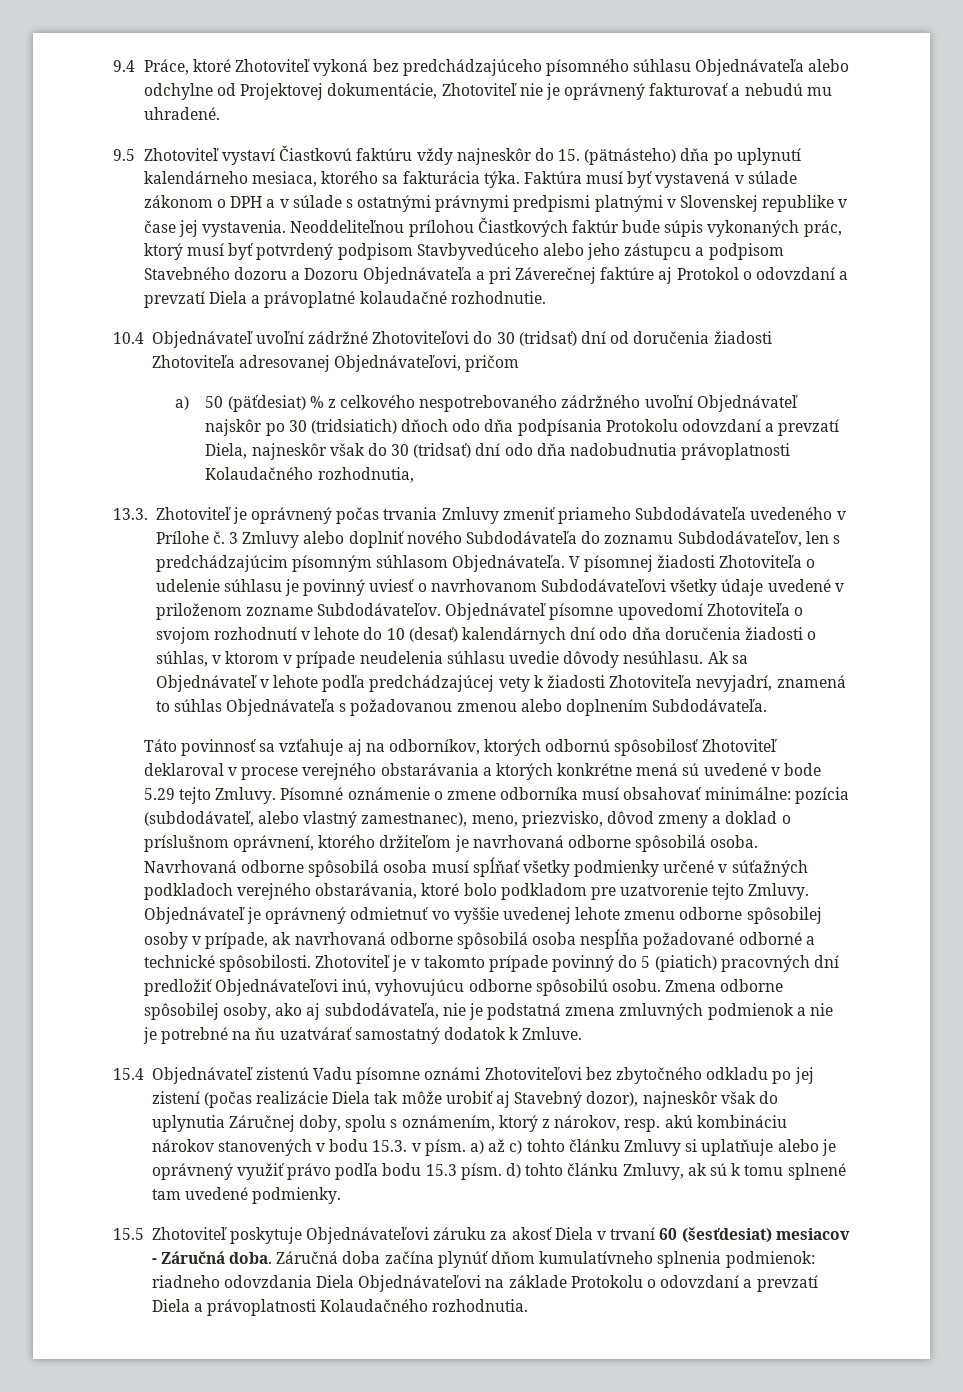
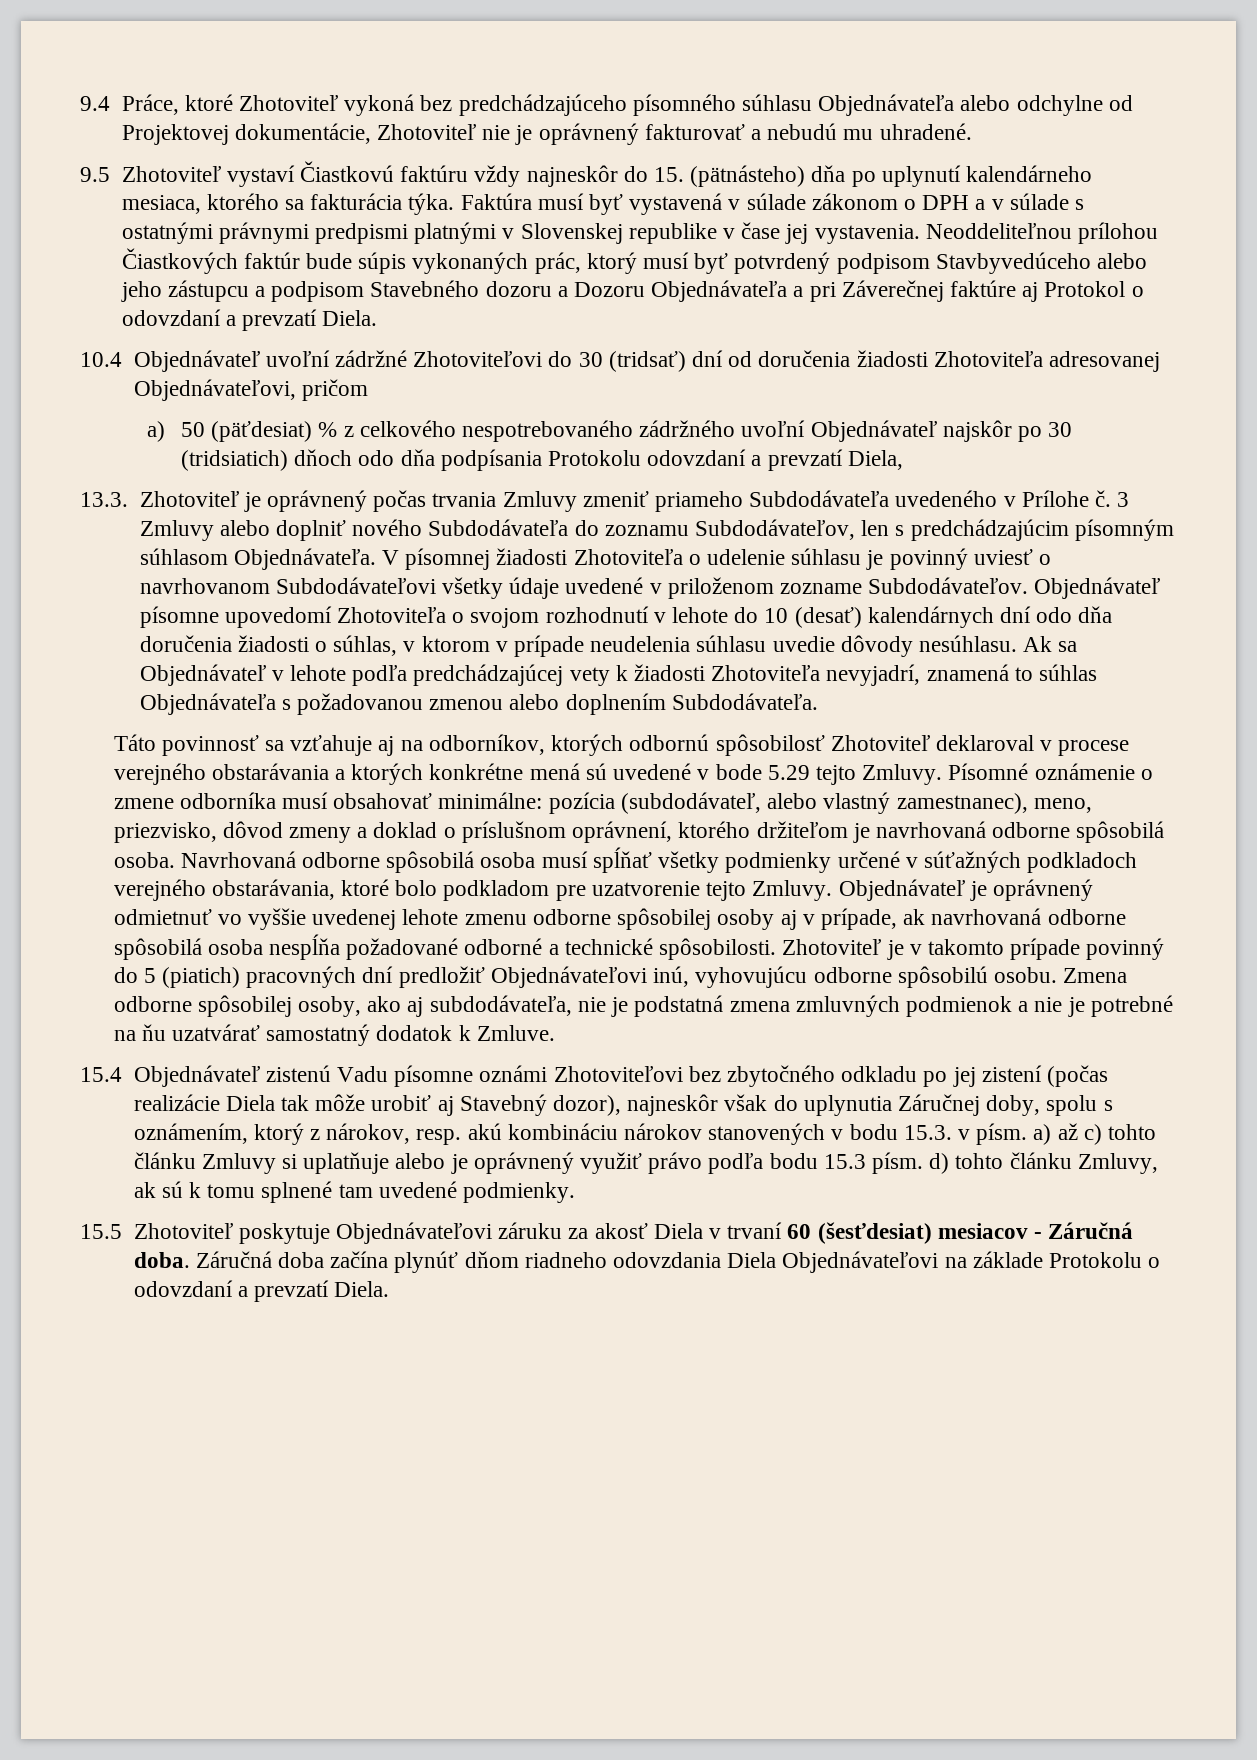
- Neoddeliteľnou prílohou Čiastkových faktúr bude súpis vykonaných prác, ktorý musí byť potvrdený podpisom Stavbyvedúceho alebo jeho zástupcu a podpisom Stavebného dozoru a Dozoru Objednávateľa a pri Záverečnej faktúre aj Protokol o odovzdaní a prevzatí Diela a právoplatné kolaudačné rozhodnutie.
+ Neoddeliteľnou prílohou Čiastkových faktúr bude súpis vykonaných prác, ktorý musí byť potvrdený podpisom Stavbyvedúceho alebo jeho zástupcu a podpisom Stavebného dozoru a Dozoru Objednávateľa a pri Záverečnej faktúre aj Protokol o odovzdaní a prevzatí Diela.
- a) 50 (päťdesiat) % z celkového nespotrebovaného zádržného uvoľní Objednávateľ najskôr po 30 (tridsiatich) dňoch odo dňa podpísania Protokolu odovzdaní a prevzatí Diela, najneskôr však do 30 (tridsať) dní odo dňa nadobudnutia právoplatnosti Kolaudačného rozhodnutia,
+ a) 50 (päťdesiat) % z celkového nespotrebovaného zádržného uvoľní Objednávateľ najskôr po 30 (tridsiatich) dňoch odo dňa podpísania Protokolu odovzdaní a prevzatí Diela,
- Objednávateľ je oprávnený odmietnuť vo vyššie uvedenej lehote zmenu odborne spôsobilej osoby v prípade, ak navrhovaná odborne spôsobilá osoba nespĺňa požadované odborné a technické spôsobilosti.
+ Objednávateľ je oprávnený odmietnuť vo vyššie uvedenej lehote zmenu odborne spôsobilej osoby aj v prípade, ak navrhovaná odborne spôsobilá osoba nespĺňa požadované odborné a technické spôsobilosti.
- Záručná doba začína plynúť dňom kumulatívneho splnenia podmienok: riadneho odovzdania Diela Objednávateľovi na základe Protokolu o odovzdaní a prevzatí Diela a právoplatnosti Kolaudačného rozhodnutia.
+ Záručná doba začína plynúť dňom riadneho odovzdania Diela Objednávateľovi na základe Protokolu o odovzdaní a prevzatí Diela.

